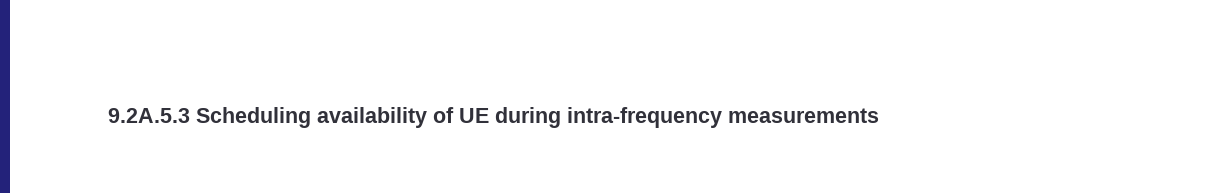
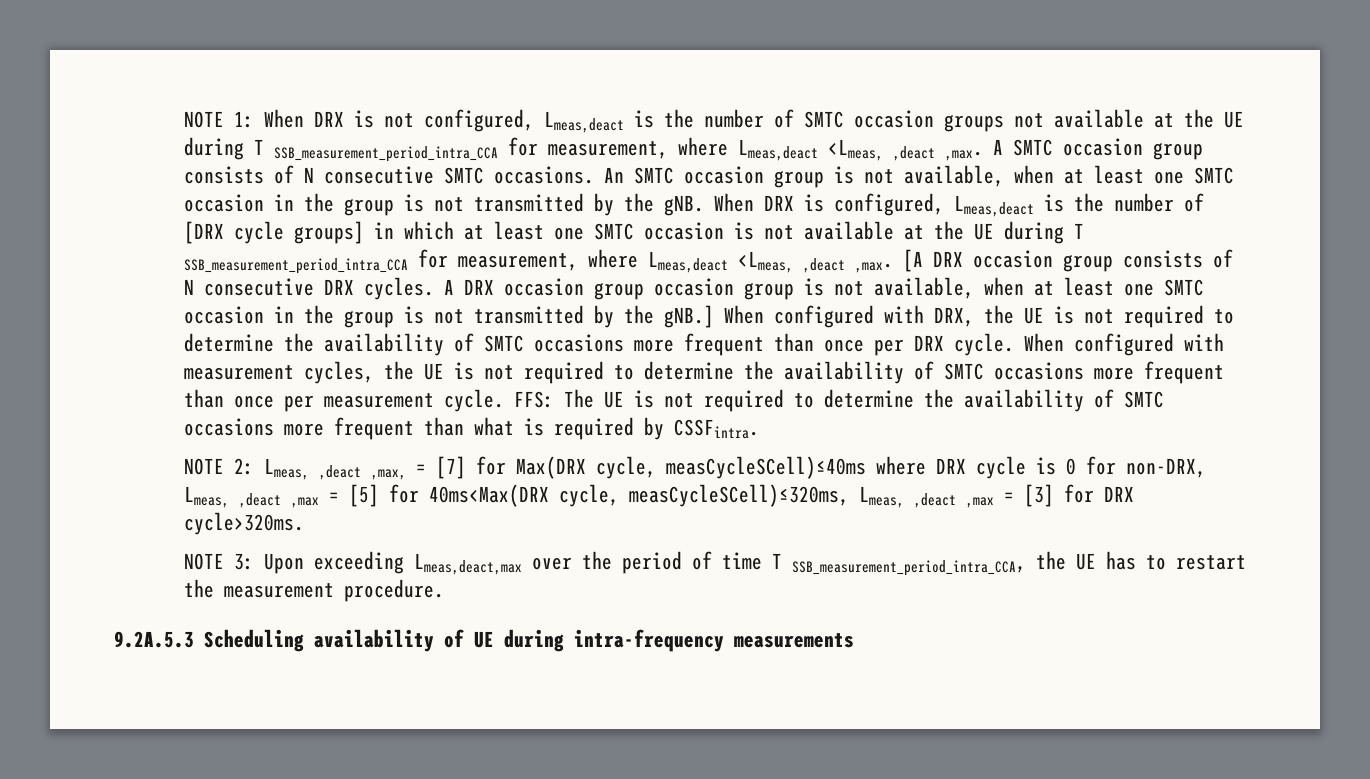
+ NOTE 1: When DRX is not configured, Lmeas,deact is the number of SMTC occasion groups not available at the UE during T SSB_measurement_period_intra_CCA for measurement, where Lmeas,deact <Lmeas, ,deact ,max. A SMTC occasion group consists of N consecutive SMTC occasions. An SMTC occasion group is not available, when at least one SMTC occasion in the group is not transmitted by the gNB. When DRX is configured, Lmeas,deact is the number of [DRX cycle groups] in which at least one SMTC occasion is not available at the UE during T SSB_measurement_period_intra_CCA for measurement, where Lmeas,deact <Lmeas, ,deact ,max. [A DRX occasion group consists of N consecutive DRX cycles. A DRX occasion group occasion group is not available, when at least one SMTC occasion in the group is not transmitted by the gNB.] When configured with DRX, the UE is not required to determine the availability of SMTC occasions more frequent than once per DRX cycle. When configured with measurement cycles, the UE is not required to determine the availability of SMTC occasions more frequent than once per measurement cycle. FFS: The UE is not required to determine the availability of SMTC occasions more frequent than what is required by CSSFintra.
+ NOTE 2: Lmeas, ,deact ,max, = [7] for Max(DRX cycle, measCycleSCell)≤40ms where DRX cycle is 0 for non-DRX, Lmeas, ,deact ,max = [5] for 40ms<Max(DRX cycle, measCycleSCell)≤320ms, Lmeas, ,deact ,max = [3] for DRX cycle>320ms.
+ NOTE 3: Upon exceeding Lmeas,deact,max over the period of time T SSB_measurement_period_intra_CCA, the UE has to restart the measurement procedure.

